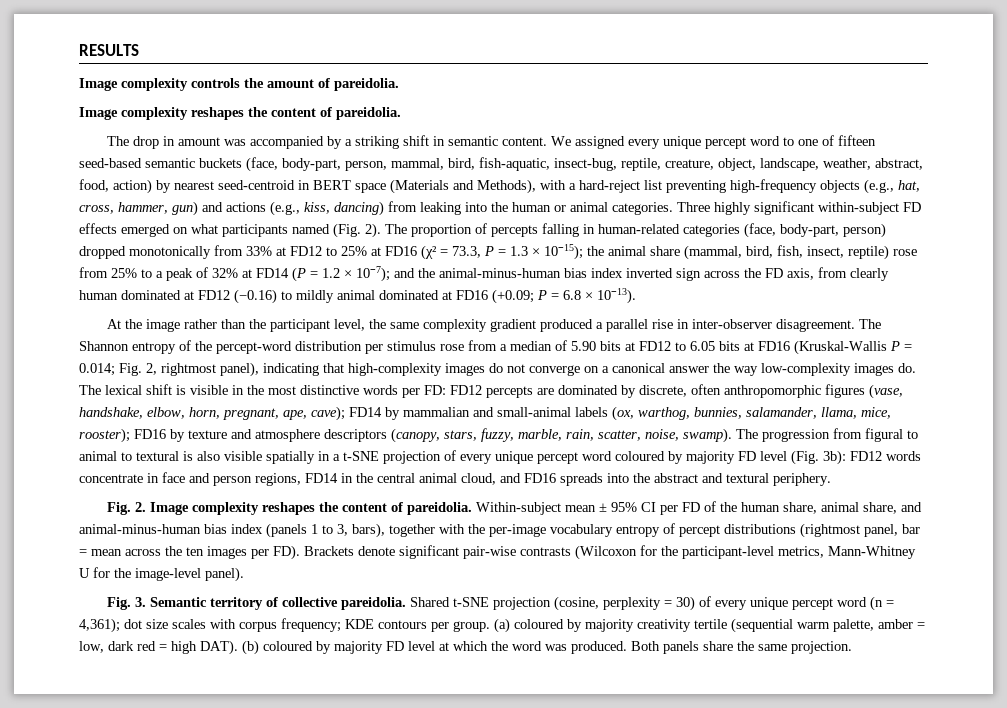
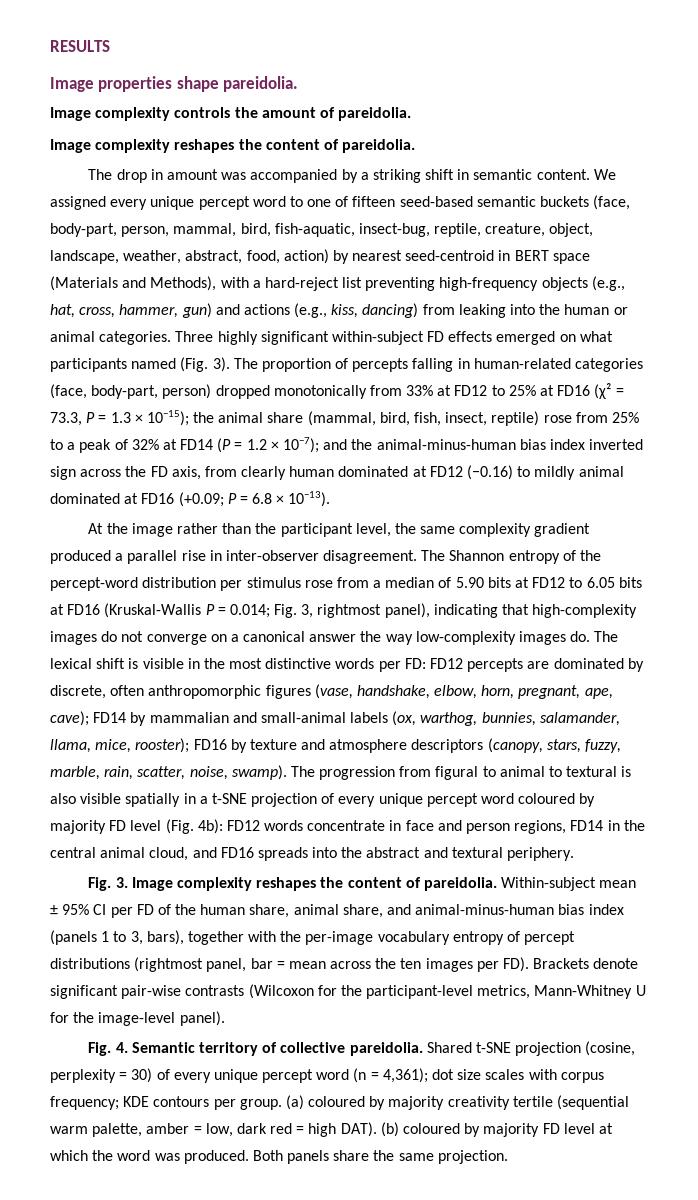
+ Image properties shape pareidolia.
- Three highly significant within-subject FD effects emerged on what participants named (Fig. 2).
+ Three highly significant within-subject FD effects emerged on what participants named (Fig. 3).
- The Shannon entropy of the percept-word distribution per stimulus rose from a median of 5.90 bits at FD12 to 6.05 bits at FD16 (Kruskal-Wallis P = 0.014; Fig. 2, rightmost panel), indicating that high-complexity images do not converge on a canonical answer the way low-complexity images do.
+ The Shannon entropy of the percept-word distribution per stimulus rose from a median of 5.90 bits at FD12 to 6.05 bits at FD16 (Kruskal-Wallis P = 0.014; Fig. 3, rightmost panel), indicating that high-complexity images do not converge on a canonical answer the way low-complexity images do.
- The progression from figural to animal to textural is also visible spatially in a t-SNE projection of every unique percept word coloured by majority FD level (Fig. 3b): FD12 words concentrate in face and person regions, FD14 in the central animal cloud, and FD16 spreads into the abstract and textural periphery.
+ The progression from figural to animal to textural is also visible spatially in a t-SNE projection of every unique percept word coloured by majority FD level (Fig. 4b): FD12 words concentrate in face and person regions, FD14 in the central animal cloud, and FD16 spreads into the abstract and textural periphery.
- Fig. 2. Image complexity reshapes the content of pareidolia.
+ Fig. 3. Image complexity reshapes the content of pareidolia.
- Fig. 3. Semantic territory of collective pareidolia.
+ Fig. 4. Semantic territory of collective pareidolia.

